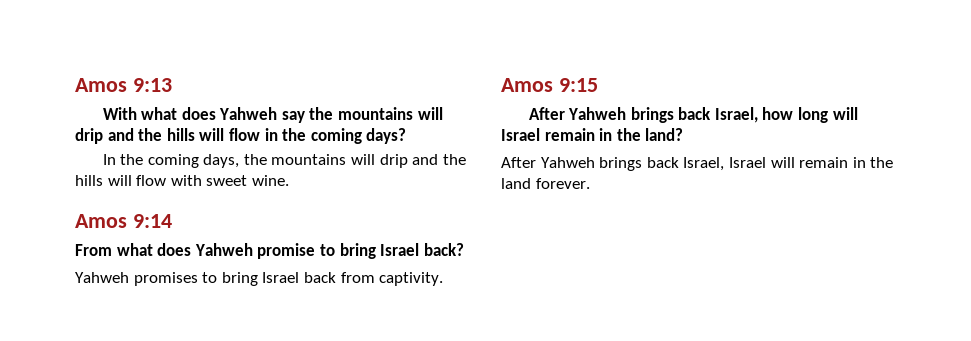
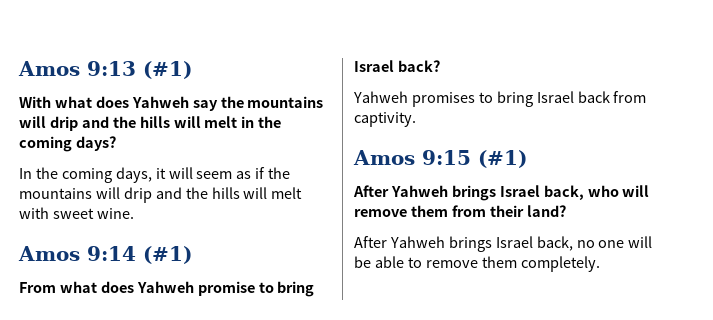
- Amos 9:13
+ Amos 9:13 (#1)
- With what does Yahweh say the mountains will drip and the hills will flow in the coming days?
+ With what does Yahweh say the mountains will drip and the hills will melt in the coming days?
- In the coming days, the mountains will drip and the hills will flow with sweet wine.
+ In the coming days, it will seem as if the mountains will drip and the hills will melt with sweet wine.
- Amos 9:14
+ Amos 9:14 (#1)
- Amos 9:15
- After Yahweh brings back Israel, how long will Israel remain in the land?
- After Yahweh brings back Israel, Israel will remain in the land forever.
+ Amos 9:15 (#1)
+ After Yahweh brings Israel back, who will remove them from their land?
+ After Yahweh brings Israel back, no one will be able to remove them completely.

